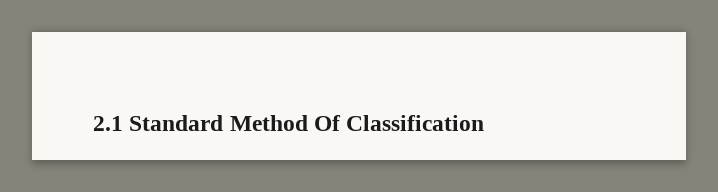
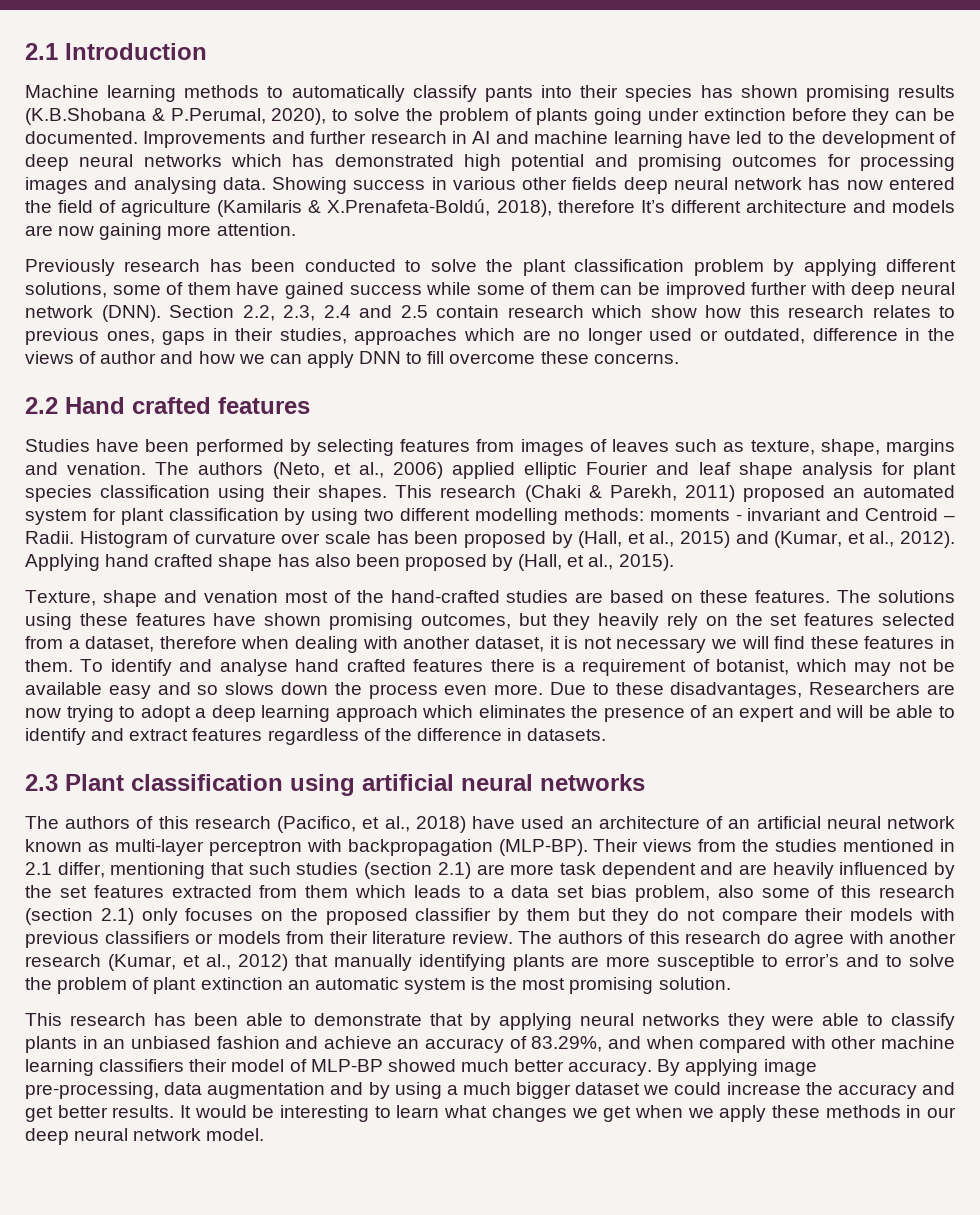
- 2.1 Standard Method Of Classification
+ 2.1 Introduction
+ Machine learning methods to automatically classify pants into their species has shown promising results (K.B.Shobana & P.Perumal, 2020), to solve the problem of plants going under extinction before they can be documented. Improvements and further research in AI and machine learning have led to the development of deep neural networks which has demonstrated high potential and promising outcomes for processing images and analysing data. Showing success in various other fields deep neural network has now entered the field of agriculture (Kamilaris & X.Prenafeta-Boldú, 2018), therefore It’s different architecture and models are now gaining more attention.
+ Previously research has been conducted to solve the plant classification problem by applying different solutions, some of them have gained success while some of them can be improved further with deep neural network (DNN). Section 2.2, 2.3, 2.4 and 2.5 contain research which show how this research relates to previous ones, gaps in their studies, approaches which are no longer used or outdated, difference in the views of author and how we can apply DNN to fill overcome these concerns.
+ 2.2 Hand crafted features
+ Studies have been performed by selecting features from images of leaves such as texture, shape, margins and venation. The authors (Neto, et al., 2006) applied elliptic Fourier and leaf shape analysis for plant species classification using their shapes. This research (Chaki & Parekh, 2011) proposed an automated system for plant classification by using two different modelling methods: moments - invariant and Centroid – Radii. Histogram of curvature over scale has been proposed by (Hall, et al., 2015) and (Kumar, et al., 2012). Applying hand crafted shape has also been proposed by (Hall, et al., 2015).
+ Texture, shape and venation most of the hand-crafted studies are based on these features. The solutions using these features have shown promising outcomes, but they heavily rely on the set features selected from a dataset, therefore when dealing with another dataset, it is not necessary we will find these features in them. To identify and analyse hand crafted features there is a requirement of botanist, which may not be available easy and so slows down the process even more. Due to these disadvantages, Researchers are now trying to adopt a deep learning approach which eliminates the presence of an expert and will be able to identify and extract features regardless of the difference in datasets.
+ 2.3 Plant classification using artificial neural networks
+ The authors of this research (Pacifico, et al., 2018) have used an architecture of an artificial neural network known as multi-layer perceptron with backpropagation (MLP-BP). Their views from the studies mentioned in 2.1 differ, mentioning that such studies (section 2.1) are more task dependent and are heavily influenced by the set features extracted from them which leads to a data set bias problem, also some of this research (section 2.1) only focuses on the proposed classifier by them but they do not compare their models with previous classifiers or models from their literature review. The authors of this research do agree with another research (Kumar, et al., 2012) that manually identifying plants are more susceptible to error’s and to solve the problem of plant extinction an automatic system is the most promising solution.
+ This research has been able to demonstrate that by applying neural networks they were able to classify plants in an unbiased fashion and achieve an accuracy of 83.29%, and when compared with other machine learning classifiers their model of MLP-BP showed much better accuracy. By applying image pre-processing, data augmentation and by using a much bigger dataset we could increase the accuracy and get better results. It would be interesting to learn what changes we get when we apply these methods in our deep neural network model.

